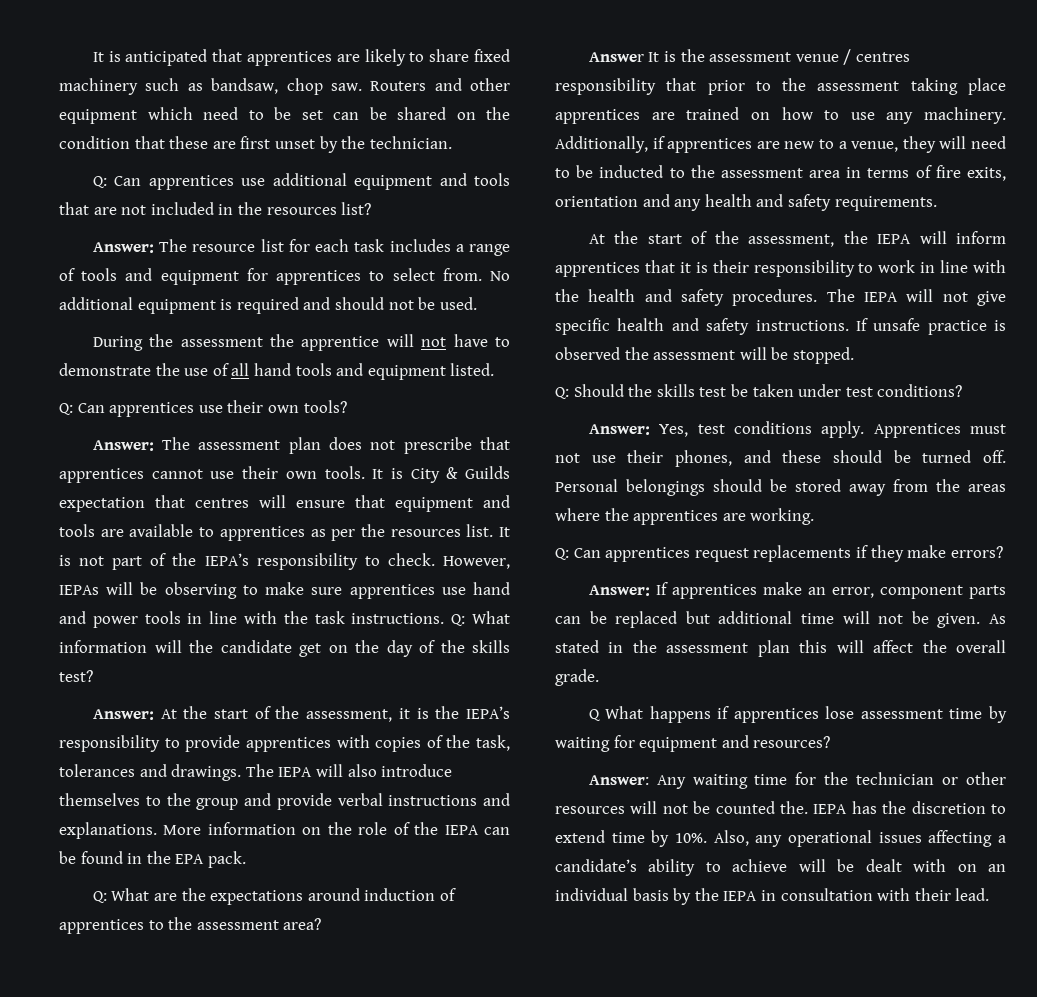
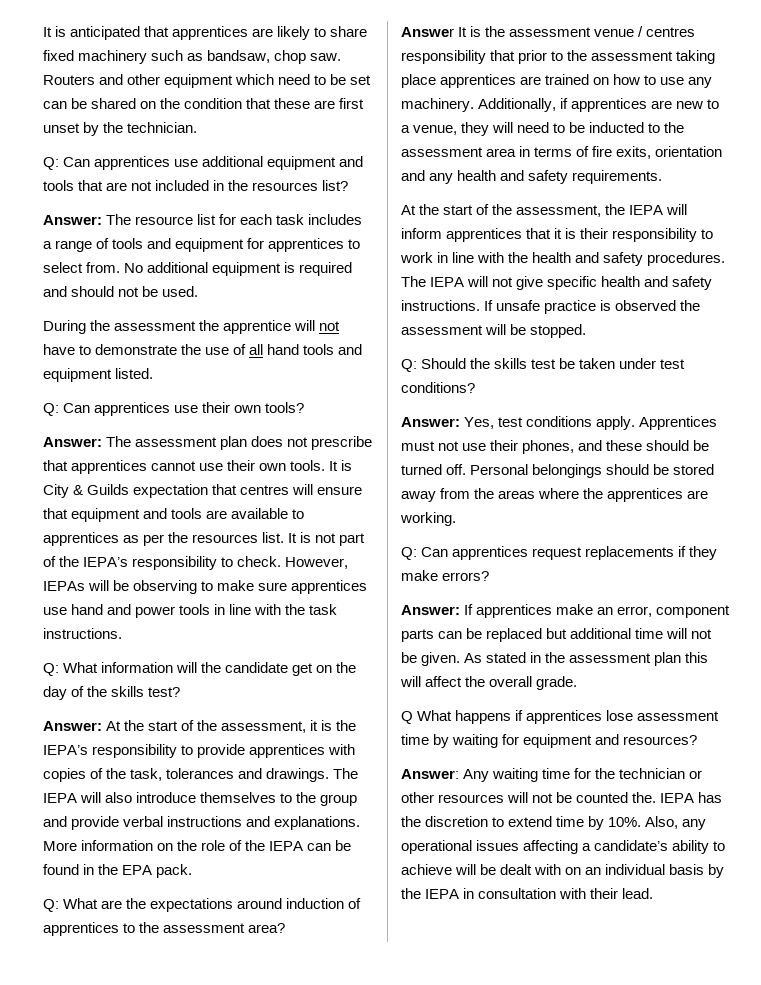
- However, IEPAs will be observing to make sure apprentices use hand and power tools in line with the task instructions. Q: What information will the candidate get on the day of the skills test?
+ However, IEPAs will be observing to make sure apprentices use hand and power tools in line with the task instructions.
+ Q: What information will the candidate get on the day of the skills test?

